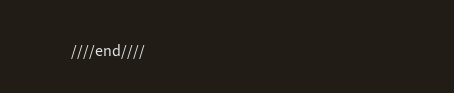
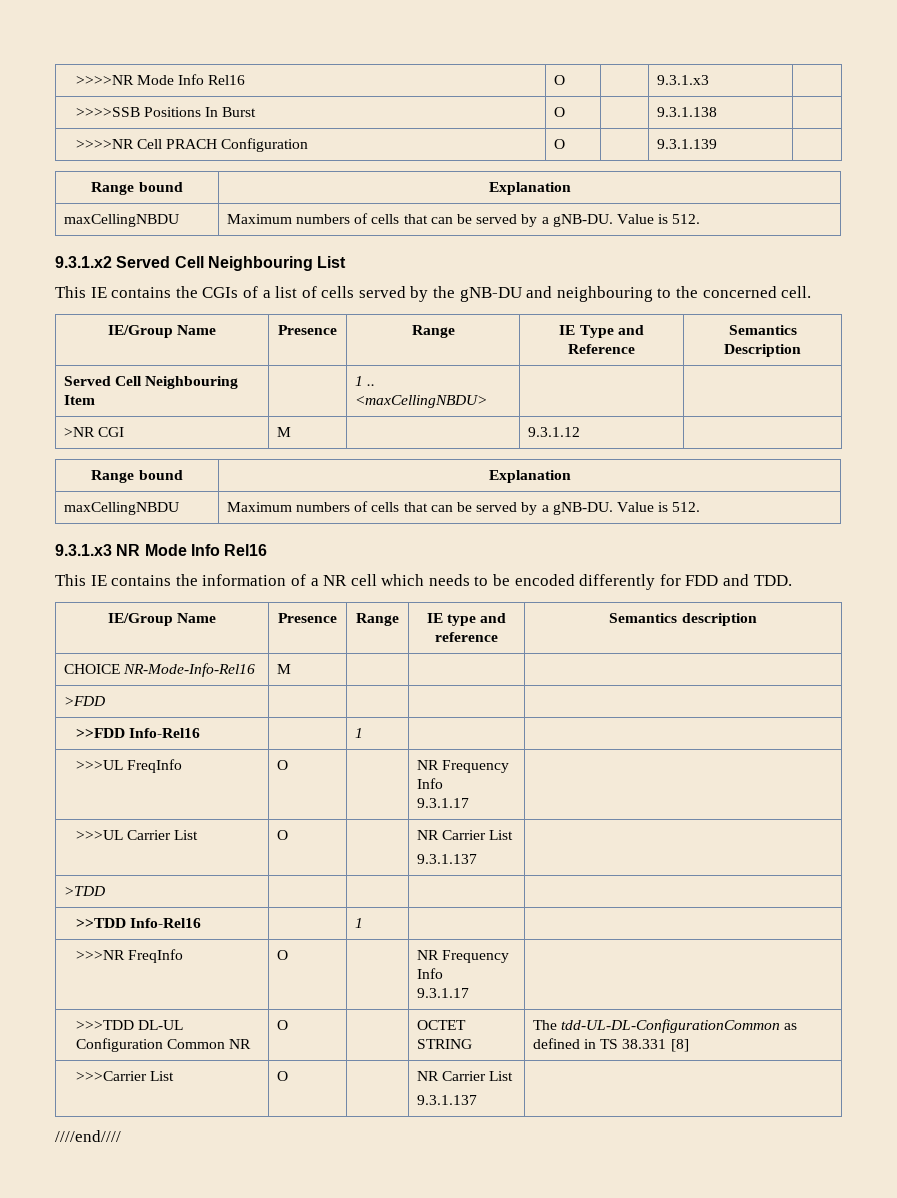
+ >>>>NR Mode Info Rel16 | O | | 9.3.1.x3 |
+ >>>>SSB Positions In Burst | O | | 9.3.1.138 |
+ >>>>NR Cell PRACH Configuration | O | | 9.3.1.139 |
+ Range bound | Explanation
+ maxCellingNBDU | Maximum numbers of cells that can be served by a gNB-DU. Value is 512.
+ 9.3.1.x2 Served Cell Neighbouring List
+ This IE contains the CGIs of a list of cells served by the gNB-DU and neighbouring to the concerned cell.
+ IE/Group Name | Presence | Range | IE Type and Reference | Semantics Description
+ Served Cell Neighbouring Item | | 1 .. <maxCellingNBDU> | |
+ >NR CGI | M | | 9.3.1.12 |
+ Range bound | Explanation
+ maxCellingNBDU | Maximum numbers of cells that can be served by a gNB-DU. Value is 512.
+ 9.3.1.x3 NR Mode Info Rel16
+ This IE contains the information of a NR cell which needs to be encoded differently for FDD and TDD.
+ IE/Group Name | Presence | Range | IE type and reference | Semantics description
+ CHOICE NR-Mode-Info-Rel16 | M | | |
+ >FDD | | | |
+ >>FDD Info-Rel16 | | 1 | |
+ >>>UL FreqInfo | O | | NR Frequency Info
+ 9.3.1.17 |
+ >>>UL Carrier List | O | | NR Carrier List
+ 9.3.1.137 |
+ >TDD | | | |
+ >>TDD Info-Rel16 | | 1 | |
+ >>>NR FreqInfo | O | | NR Frequency Info
+ 9.3.1.17 |
+ >>>TDD DL-UL Configuration Common NR | O | | OCTET STRING | The tdd-UL-DL-ConfigurationCommon as defined in TS 38.331 [8]
+ >>>Carrier List | O | | NR Carrier List
+ 9.3.1.137 |

